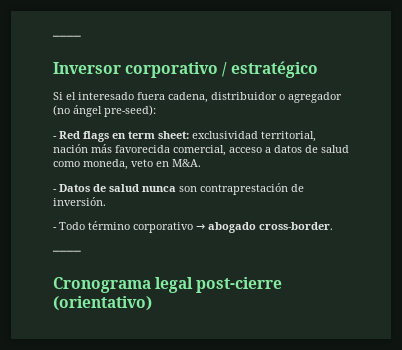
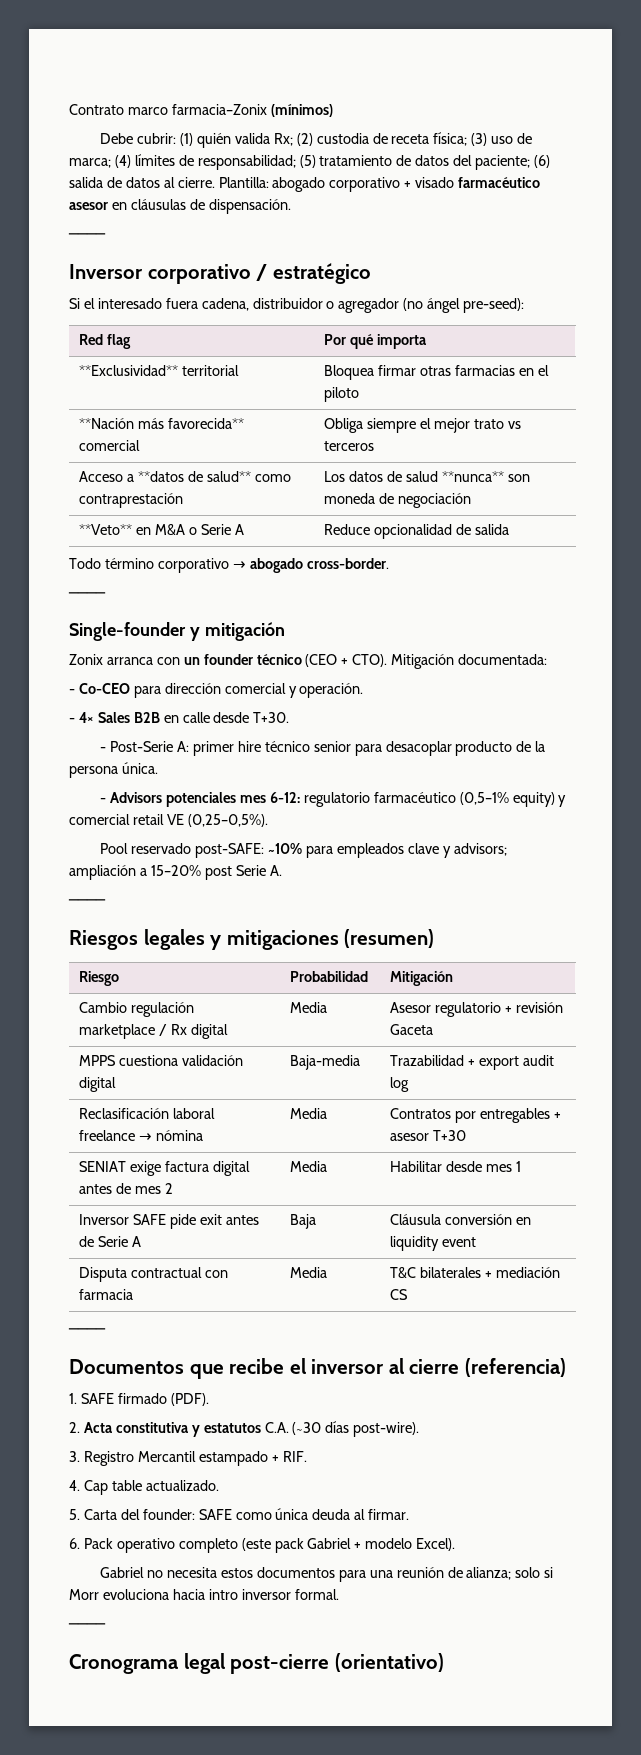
+ Contrato marco farmacia–Zonix (mínimos)
+ Debe cubrir: (1) quién valida Rx; (2) custodia de receta física; (3) uso de marca; (4) límites de responsabilidad; (5) tratamiento de datos del paciente; (6) salida de datos al cierre. Plantilla: abogado corporativo + visado farmacéutico asesor en cláusulas de dispensación.
- - Red flags en term sheet: exclusividad territorial, nación más favorecida comercial, acceso a datos de salud como moneda, veto en M&A.
- - Datos de salud nunca son contraprestación de inversión.
- - Todo término corporativo → abogado cross-border.
+ Red flag | Por qué importa
+ **Exclusividad** territorial | Bloquea firmar otras farmacias en el piloto
+ **Nación más favorecida** comercial | Obliga siempre el mejor trato vs terceros
+ Acceso a **datos de salud** como contraprestación | Los datos de salud **nunca** son moneda de negociación
+ **Veto** en M&A o Serie A | Reduce opcionalidad de salida
+ Todo término corporativo → abogado cross-border.
+ Single-founder y mitigación
+ Zonix arranca con un founder técnico (CEO + CTO). Mitigación documentada:
+ - Co-CEO para dirección comercial y operación.
+ - 4× Sales B2B en calle desde T+30.
+ - Post-Serie A: primer hire técnico senior para desacoplar producto de la persona única.
+ - Advisors potenciales mes 6-12: regulatorio farmacéutico (0,5–1% equity) y comercial retail VE (0,25–0,5%).
+ Pool reservado post-SAFE: ~10% para empleados clave y advisors; ampliación a 15–20% post Serie A.
+ ────
+ Riesgos legales y mitigaciones (resumen)
+ Riesgo | Probabilidad | Mitigación
+ Cambio regulación marketplace / Rx digital | Media | Asesor regulatorio + revisión Gaceta
+ MPPS cuestiona validación digital | Baja-media | Trazabilidad + export audit log
+ Reclasificación laboral freelance → nómina | Media | Contratos por entregables + asesor T+30
+ SENIAT exige factura digital antes de mes 2 | Media | Habilitar desde mes 1
+ Inversor SAFE pide exit antes de Serie A | Baja | Cláusula conversión en liquidity event
+ Disputa contractual con farmacia | Media | T&C bilaterales + mediación CS
+ ────
+ Documentos que recibe el inversor al cierre (referencia)
+ 1. SAFE firmado (PDF).
+ 2. Acta constitutiva y estatutos C.A. (~30 días post-wire).
+ 3. Registro Mercantil estampado + RIF.
+ 4. Cap table actualizado.
+ 5. Carta del founder: SAFE como única deuda al firmar.
+ 6. Pack operativo completo (este pack Gabriel + modelo Excel).
+ Gabriel no necesita estos documentos para una reunión de alianza; solo si Morr evoluciona hacia intro inversor formal.
+ ────

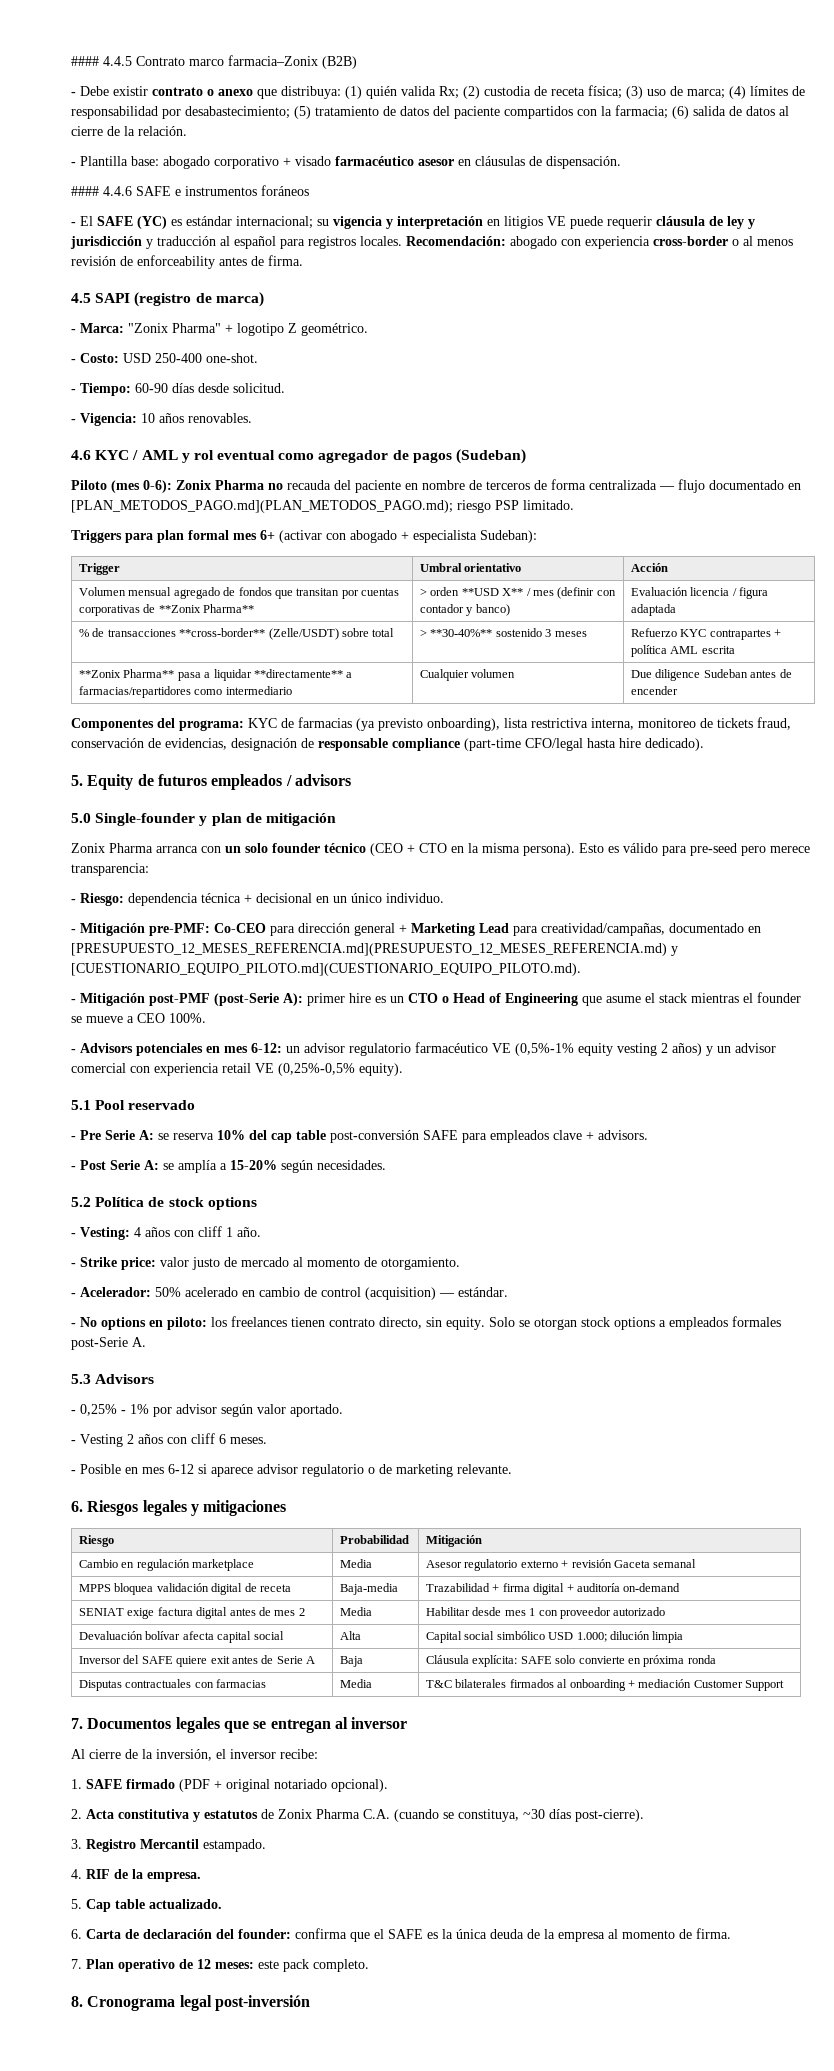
- Contrato marco farmacia–Zonix (mínimos)
- Debe cubrir: (1) quién valida Rx; (2) custodia de receta física; (3) uso de marca; (4) límites de responsabilidad; (5) tratamiento de datos del paciente; (6) salida de datos al cierre. Plantilla: abogado corporativo + visado farmacéutico asesor en cláusulas de dispensación.
- ────
- Inversor corporativo / estratégico
- Si el interesado fuera cadena, distribuidor o agregador (no ángel pre-seed):
- Red flag | Por qué importa
- **Exclusividad** territorial | Bloquea firmar otras farmacias en el piloto
- **Nación más favorecida** comercial | Obliga siempre el mejor trato vs terceros
- Acceso a **datos de salud** como contraprestación | Los datos de salud **nunca** son moneda de negociación
- **Veto** en M&A o Serie A | Reduce opcionalidad de salida
- Todo término corporativo → abogado cross-border.
- ────
- Single-founder y mitigación
+ #### 4.4.5 Contrato marco farmacia–Zonix (B2B)
+ - Debe existir contrato o anexo que distribuya: (1) quién valida Rx; (2) custodia de receta física; (3) uso de marca; (4) límites de responsabilidad por desabastecimiento; (5) tratamiento de datos del paciente compartidos con la farmacia; (6) salida de datos al cierre de la relación.
+ - Plantilla base: abogado corporativo + visado farmacéutico asesor en cláusulas de dispensación.
+ #### 4.4.6 SAFE e instrumentos foráneos
+ - El SAFE (YC) es estándar internacional; su vigencia y interpretación en litigios VE puede requerir cláusula de ley y jurisdicción y traducción al español para registros locales. Recomendación: abogado con experiencia cross-border o al menos revisión de enforceability antes de firma.
+ 4.5 SAPI (registro de marca)
+ - Marca: "Zonix Pharma" + logotipo Z geométrico.
+ - Costo: USD 250-400 one-shot.
+ - Tiempo: 60-90 días desde solicitud.
+ - Vigencia: 10 años renovables.
+ 4.6 KYC / AML y rol eventual como agregador de pagos (Sudeban)
+ Piloto (mes 0-6): Zonix Pharma no recauda del paciente en nombre de terceros de forma centralizada — flujo documentado en [PLAN_METODOS_PAGO.md](PLAN_METODOS_PAGO.md); riesgo PSP limitado.
+ Triggers para plan formal mes 6+ (activar con abogado + especialista Sudeban):
+ Trigger | Umbral orientativo | Acción
+ Volumen mensual agregado de fondos que transitan por cuentas corporativas de **Zonix Pharma** | > orden **USD X** / mes (definir con contador y banco) | Evaluación licencia / figura adaptada
+ % de transacciones **cross-border** (Zelle/USDT) sobre total | > **30-40%** sostenido 3 meses | Refuerzo KYC contrapartes + política AML escrita
+ **Zonix Pharma** pasa a liquidar **directamente** a farmacias/repartidores como intermediario | Cualquier volumen | Due diligence Sudeban antes de encender
+ Componentes del programa: KYC de farmacias (ya previsto onboarding), lista restrictiva interna, monitoreo de tickets fraud, conservación de evidencias, designación de responsable compliance (part-time CFO/legal hasta hire dedicado).
+ 5. Equity de futuros empleados / advisors
+ 5.0 Single-founder y plan de mitigación
- Zonix arranca con un founder técnico (CEO + CTO). Mitigación documentada:
- - Co-CEO para dirección comercial y operación.
- - 4× Sales B2B en calle desde T+30.
- - Post-Serie A: primer hire técnico senior para desacoplar producto de la persona única.
+ Zonix Pharma arranca con un solo founder técnico (CEO + CTO en la misma persona). Esto es válido para pre-seed pero merece transparencia:
+ - Riesgo: dependencia técnica + decisional en un único individuo.
+ - Mitigación pre-PMF: Co-CEO para dirección general + Marketing Lead para creatividad/campañas, documentado en [PRESUPUESTO_12_MESES_REFERENCIA.md](PRESUPUESTO_12_MESES_REFERENCIA.md) y [CUESTIONARIO_EQUIPO_PILOTO.md](CUESTIONARIO_EQUIPO_PILOTO.md).
+ - Mitigación post-PMF (post-Serie A): primer hire es un CTO o Head of Engineering que asume el stack mientras el founder se mueve a CEO 100%.
- - Advisors potenciales mes 6-12: regulatorio farmacéutico (0,5–1% equity) y comercial retail VE (0,25–0,5%).
- Pool reservado post-SAFE: ~10% para empleados clave y advisors; ampliación a 15–20% post Serie A.
- ────
- Riesgos legales y mitigaciones (resumen)
+ - Advisors potenciales en mes 6-12: un advisor regulatorio farmacéutico VE (0,5%-1% equity vesting 2 años) y un advisor comercial con experiencia retail VE (0,25%-0,5% equity).
+ 5.1 Pool reservado
+ - Pre Serie A: se reserva 10% del cap table post-conversión SAFE para empleados clave + advisors.
+ - Post Serie A: se amplía a 15-20% según necesidades.
+ 5.2 Política de stock options
+ - Vesting: 4 años con cliff 1 año.
+ - Strike price: valor justo de mercado al momento de otorgamiento.
+ - Acelerador: 50% acelerado en cambio de control (acquisition) — estándar.
+ - No options en piloto: los freelances tienen contrato directo, sin equity. Solo se otorgan stock options a empleados formales post-Serie A.
+ 5.3 Advisors
+ - 0,25% - 1% por advisor según valor aportado.
+ - Vesting 2 años con cliff 6 meses.
+ - Posible en mes 6-12 si aparece advisor regulatorio o de marketing relevante.
+ 6. Riesgos legales y mitigaciones
- Cambio regulación marketplace / Rx digital | Media | Asesor regulatorio + revisión Gaceta
+ Cambio en regulación marketplace | Media | Asesor regulatorio externo + revisión Gaceta semanal
- MPPS cuestiona validación digital | Baja-media | Trazabilidad + export audit log
- Reclasificación laboral freelance → nómina | Media | Contratos por entregables + asesor T+30
+ MPPS bloquea validación digital de receta | Baja-media | Trazabilidad + firma digital + auditoría on-demand
- SENIAT exige factura digital antes de mes 2 | Media | Habilitar desde mes 1
- Inversor SAFE pide exit antes de Serie A | Baja | Cláusula conversión en liquidity event
- Disputa contractual con farmacia | Media | T&C bilaterales + mediación CS
- ────
- Documentos que recibe el inversor al cierre (referencia)
- 1. SAFE firmado (PDF).
+ SENIAT exige factura digital antes de mes 2 | Media | Habilitar desde mes 1 con proveedor autorizado
+ Devaluación bolívar afecta capital social | Alta | Capital social simbólico USD 1.000; dilución limpia
+ Inversor del SAFE quiere exit antes de Serie A | Baja | Cláusula explícita: SAFE solo convierte en próxima ronda
+ Disputas contractuales con farmacias | Media | T&C bilaterales firmados al onboarding + mediación Customer Support
+ 7. Documentos legales que se entregan al inversor
+ Al cierre de la inversión, el inversor recibe:
+ 1. SAFE firmado (PDF + original notariado opcional).
- 2. Acta constitutiva y estatutos C.A. (~30 días post-wire).
- 3. Registro Mercantil estampado + RIF.
- 4. Cap table actualizado.
- 5. Carta del founder: SAFE como única deuda al firmar.
- 6. Pack operativo completo (este pack Gabriel + modelo Excel).
- Gabriel no necesita estos documentos para una reunión de alianza; solo si Morr evoluciona hacia intro inversor formal.
- ────
- Cronograma legal post-cierre (orientativo)
+ 2. Acta constitutiva y estatutos de Zonix Pharma C.A. (cuando se constituya, ~30 días post-cierre).
+ 3. Registro Mercantil estampado.
+ 4. RIF de la empresa.
+ 5. Cap table actualizado.
+ 6. Carta de declaración del founder: confirma que el SAFE es la única deuda de la empresa al momento de firma.
+ 7. Plan operativo de 12 meses: este pack completo.
+ 8. Cronograma legal post-inversión

